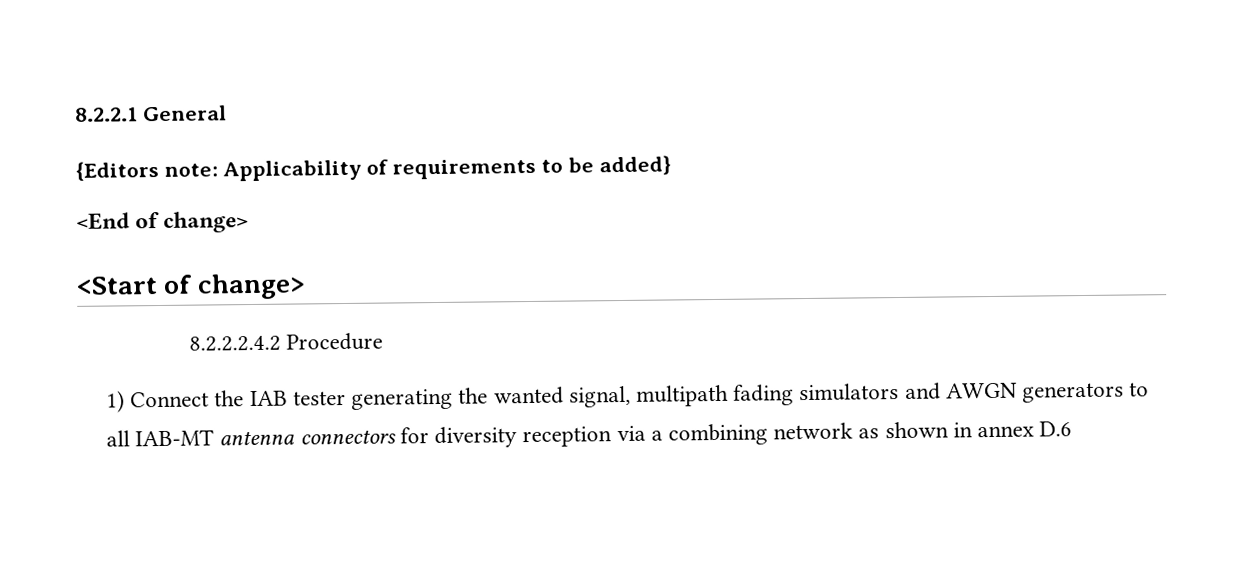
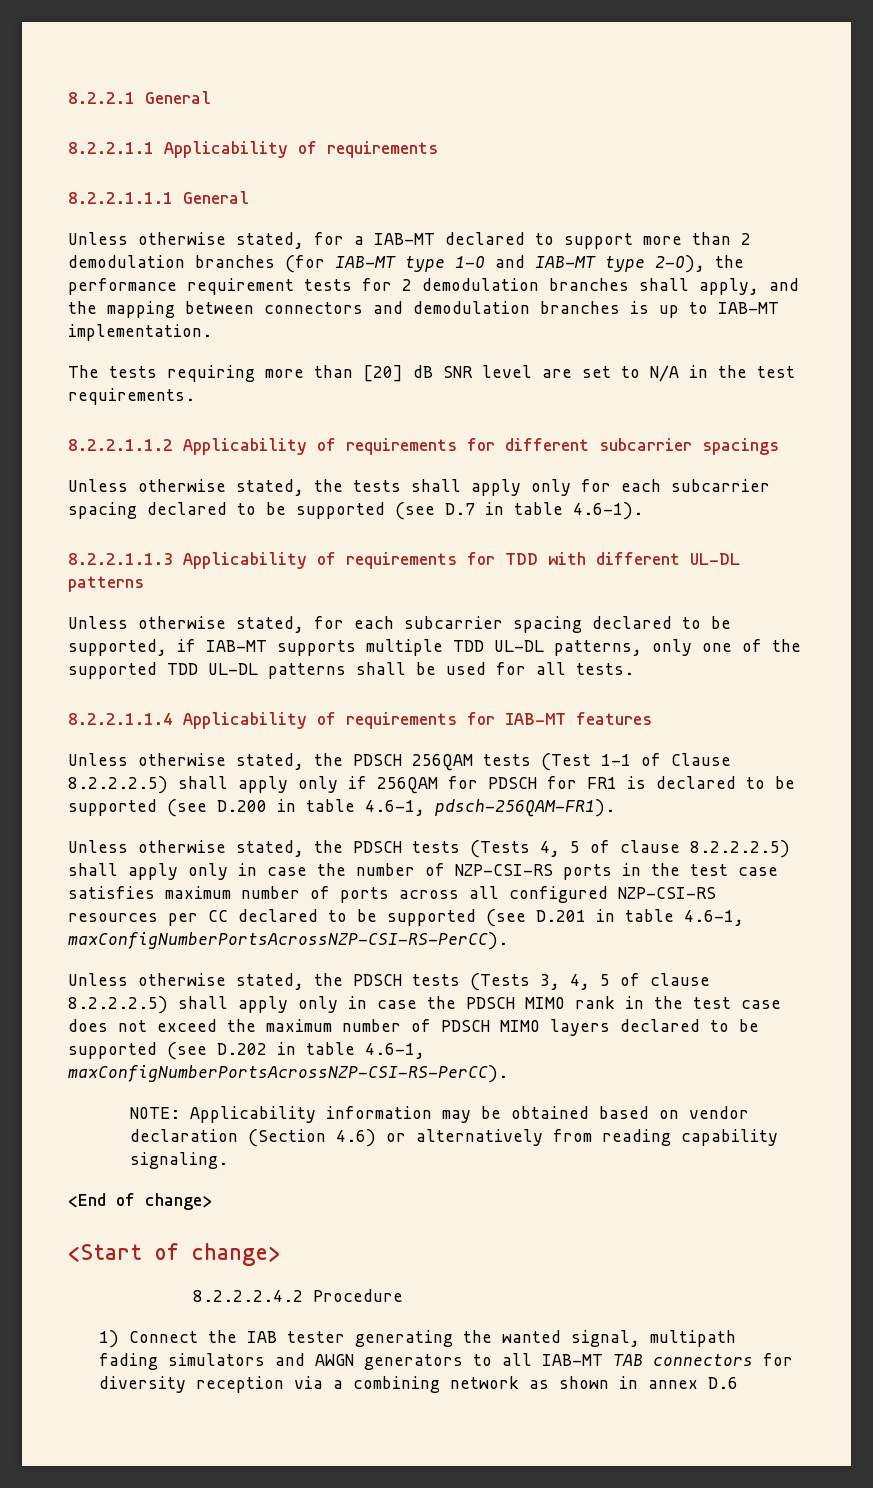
- {Editors note: Applicability of requirements to be added}
+ 8.2.2.1.1 Applicability of requirements
+ 8.2.2.1.1.1 General
+ Unless otherwise stated, for a IAB-MT declared to support more than 2 demodulation branches (for IAB-MT type 1-O and IAB-MT type 2-O), the performance requirement tests for 2 demodulation branches shall apply, and the mapping between connectors and demodulation branches is up to IAB-MT implementation.
+ The tests requiring more than [20] dB SNR level are set to N/A in the test requirements.
+ 8.2.2.1.1.2 Applicability of requirements for different subcarrier spacings
+ Unless otherwise stated, the tests shall apply only for each subcarrier spacing declared to be supported (see D.7 in table 4.6-1).
+ 8.2.2.1.1.3 Applicability of requirements for TDD with different UL-DL patterns
+ Unless otherwise stated, for each subcarrier spacing declared to be supported, if IAB-MT supports multiple TDD UL-DL patterns, only one of the supported TDD UL-DL patterns shall be used for all tests.
+ 8.2.2.1.1.4 Applicability of requirements for IAB-MT features
+ Unless otherwise stated, the PDSCH 256QAM tests (Test 1-1 of Clause 8.2.2.2.5) shall apply only if 256QAM for PDSCH for FR1 is declared to be supported (see D.200 in table 4.6-1, pdsch-256QAM-FR1).
+ Unless otherwise stated, the PDSCH tests (Tests 4, 5 of clause 8.2.2.2.5) shall apply only in case the number of NZP-CSI-RS ports in the test case satisfies maximum number of ports across all configured NZP-CSI-RS resources per CC declared to be supported (see D.201 in table 4.6-1, maxConfigNumberPortsAcrossNZP-CSI-RS-PerCC).
+ Unless otherwise stated, the PDSCH tests (Tests 3, 4, 5 of clause 8.2.2.2.5) shall apply only in case the PDSCH MIMO rank in the test case does not exceed the maximum number of PDSCH MIMO layers declared to be supported (see D.202 in table 4.6-1, maxConfigNumberPortsAcrossNZP-CSI-RS-PerCC).
+ NOTE: Applicability information may be obtained based on vendor declaration (Section 4.6) or alternatively from reading capability signaling.
- 1) Connect the IAB tester generating the wanted signal, multipath fading simulators and AWGN generators to all IAB-MT antenna connectors for diversity reception via a combining network as shown in annex D.6
+ 1) Connect the IAB tester generating the wanted signal, multipath fading simulators and AWGN generators to all IAB-MT TAB connectors for diversity reception via a combining network as shown in annex D.6

